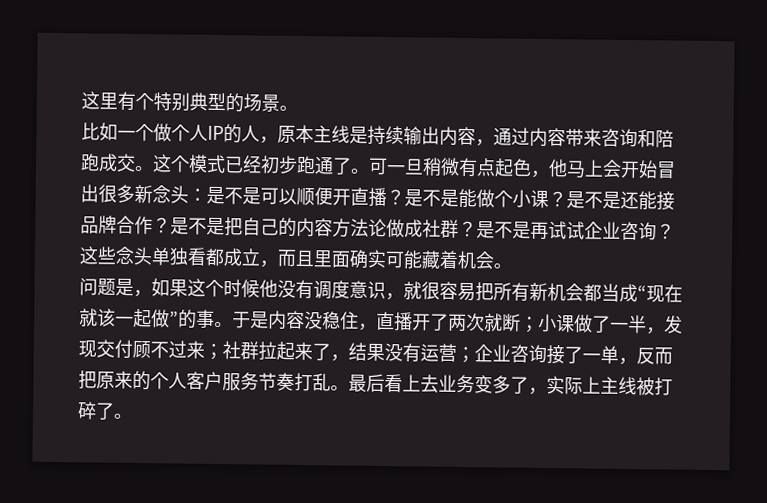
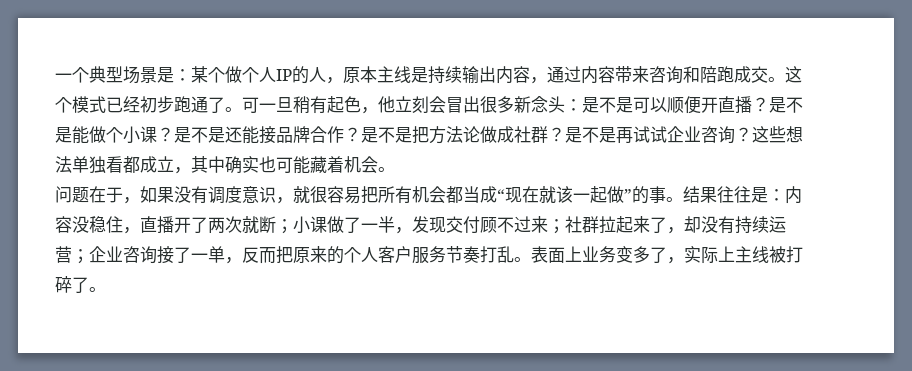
- 这里有个特别典型的场景。
- 比如一个做个人IP的人，原本主线是持续输出内容，通过内容带来咨询和陪跑成交。
+ 一个典型场景是：某个做个人IP的人，原本主线是持续输出内容，通过内容带来咨询和陪跑成交。
- 可一旦稍微有点起色，他马上会开始冒出很多新念头：是不是可以顺便开直播？
+ 可一旦稍有起色，他立刻会冒出很多新念头：是不是可以顺便开直播？
- 是不是把自己的内容方法论做成社群？
+ 是不是把方法论做成社群？
- 这些念头单独看都成立，而且里面确实可能藏着机会。
+ 这些想法单独看都成立，其中确实也可能藏着机会。
- 问题是，如果这个时候他没有调度意识，就很容易把所有新机会都当成“现在就该一起做”的事。
+ 问题在于，如果没有调度意识，就很容易把所有机会都当成“现在就该一起做”的事。
- 于是内容没稳住，直播开了两次就断；小课做了一半，发现交付顾不过来；社群拉起来了，结果没有运营；企业咨询接了一单，反而把原来的个人客户服务节奏打乱。
+ 结果往往是：内容没稳住，直播开了两次就断；小课做了一半，发现交付顾不过来；社群拉起来了，却没有持续运营；企业咨询接了一单，反而把原来的个人客户服务节奏打乱。
- 最后看上去业务变多了，实际上主线被打碎了。
+ 表面上业务变多了，实际上主线被打碎了。

